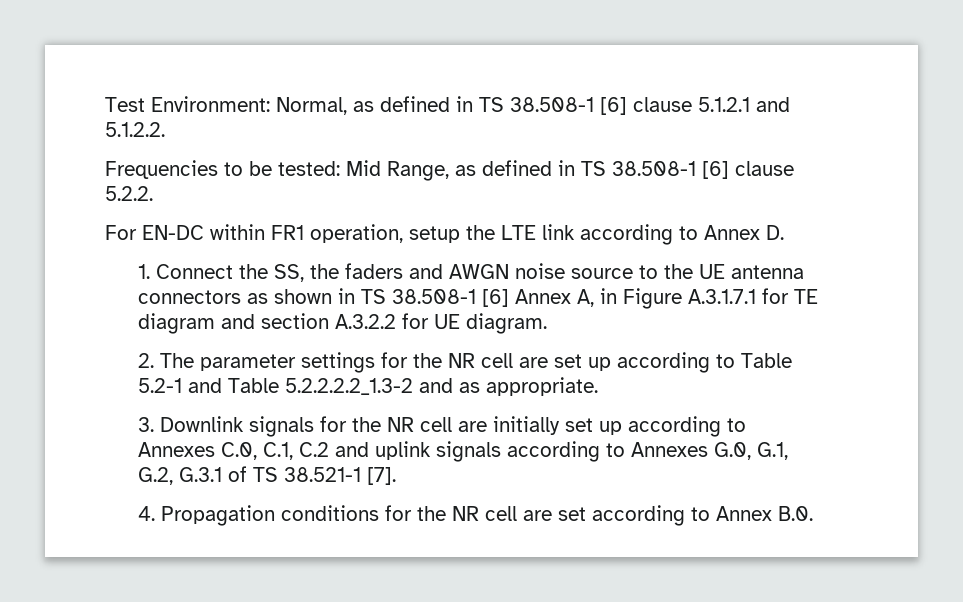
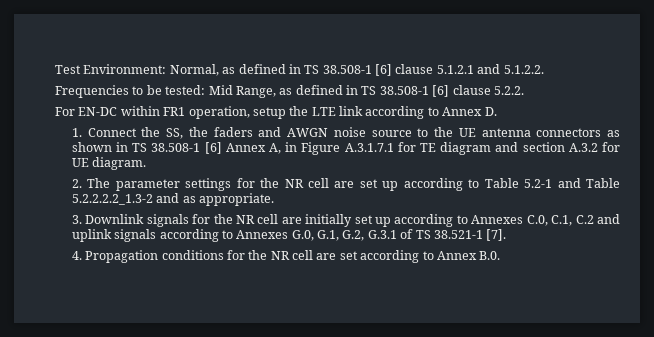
- 1. Connect the SS, the faders and AWGN noise source to the UE antenna connectors as shown in TS 38.508-1 [6] Annex A, in Figure A.3.1.7.1 for TE diagram and section A.3.2.2 for UE diagram.
+ 1. Connect the SS, the faders and AWGN noise source to the UE antenna connectors as shown in TS 38.508-1 [6] Annex A, in Figure A.3.1.7.1 for TE diagram and section A.3.2 for UE diagram.

